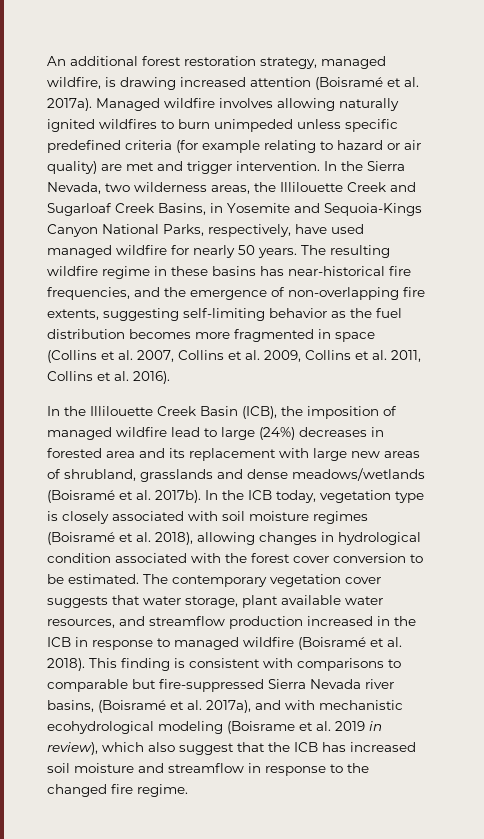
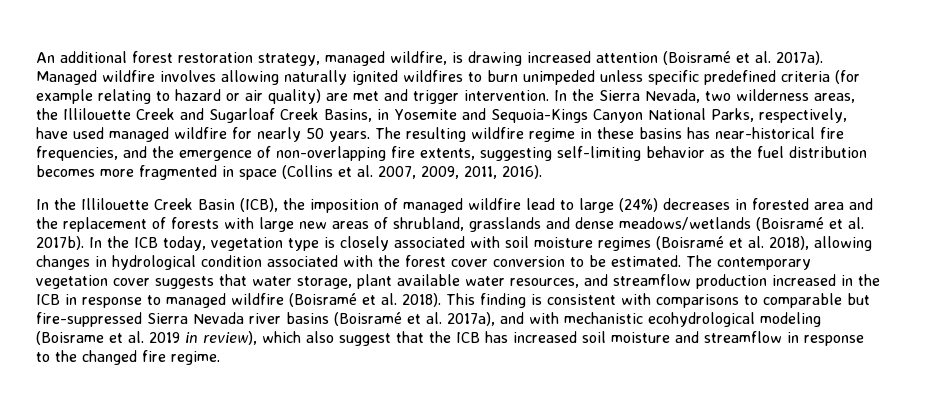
- The resulting wildfire regime in these basins has near-historical fire frequencies, and the emergence of non-overlapping fire extents, suggesting self-limiting behavior as the fuel distribution becomes more fragmented in space (Collins et al. 2007, Collins et al. 2009, Collins et al. 2011, Collins et al. 2016).
+ The resulting wildfire regime in these basins has near-historical fire frequencies, and the emergence of non-overlapping fire extents, suggesting self-limiting behavior as the fuel distribution becomes more fragmented in space (Collins et al. 2007, 2009, 2011, 2016).
- In the Illilouette Creek Basin (ICB), the imposition of managed wildfire lead to large (24%) decreases in forested area and its replacement with large new areas of shrubland, grasslands and dense meadows/wetlands (Boisramé et al. 2017b).
+ In the Illilouette Creek Basin (ICB), the imposition of managed wildfire lead to large (24%) decreases in forested area and the replacement of forests with large new areas of shrubland, grasslands and dense meadows/wetlands (Boisramé et al. 2017b).
- This finding is consistent with comparisons to comparable but fire-suppressed Sierra Nevada river basins, (Boisramé et al. 2017a), and with mechanistic ecohydrological modeling (Boisrame et al. 2019 in review), which also suggest that the ICB has increased soil moisture and streamflow in response to the changed fire regime.
+ This finding is consistent with comparisons to comparable but fire-suppressed Sierra Nevada river basins (Boisramé et al. 2017a), and with mechanistic ecohydrological modeling (Boisrame et al. 2019 in review), which also suggest that the ICB has increased soil moisture and streamflow in response to the changed fire regime.

